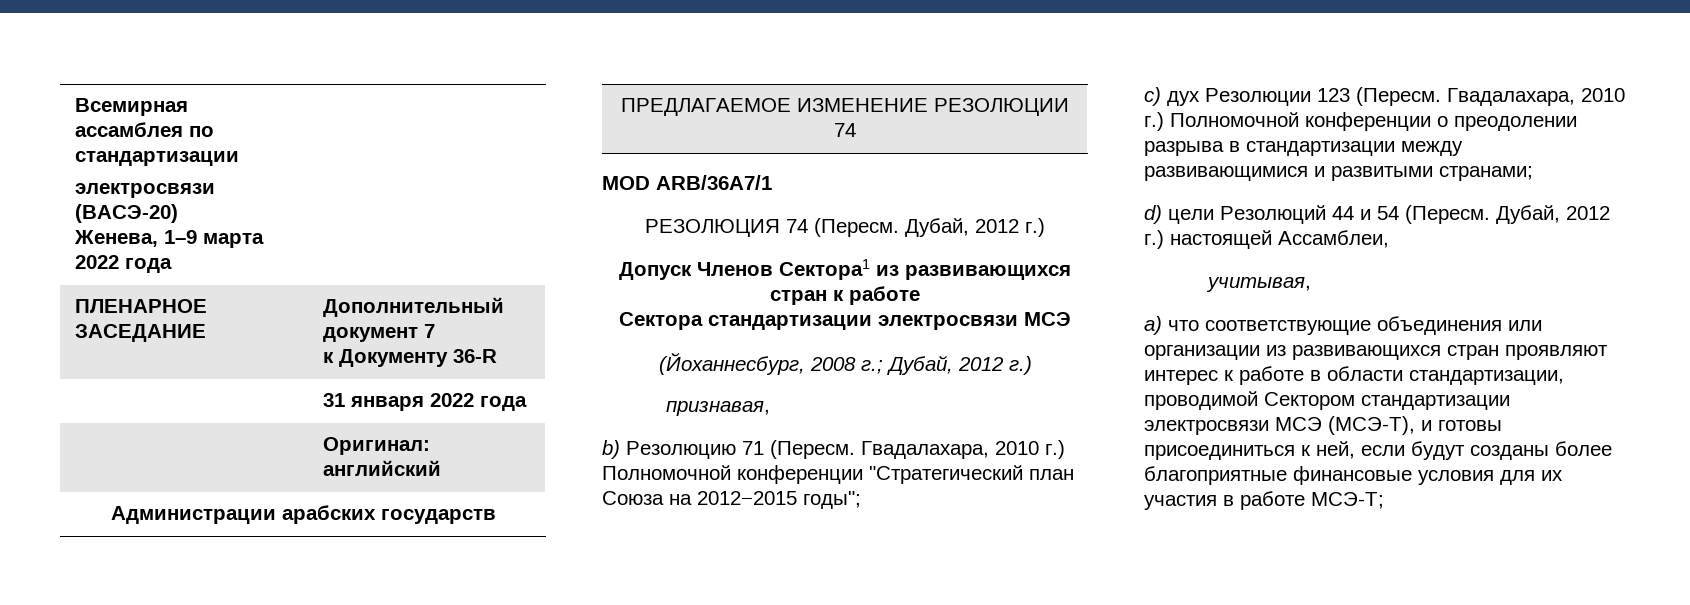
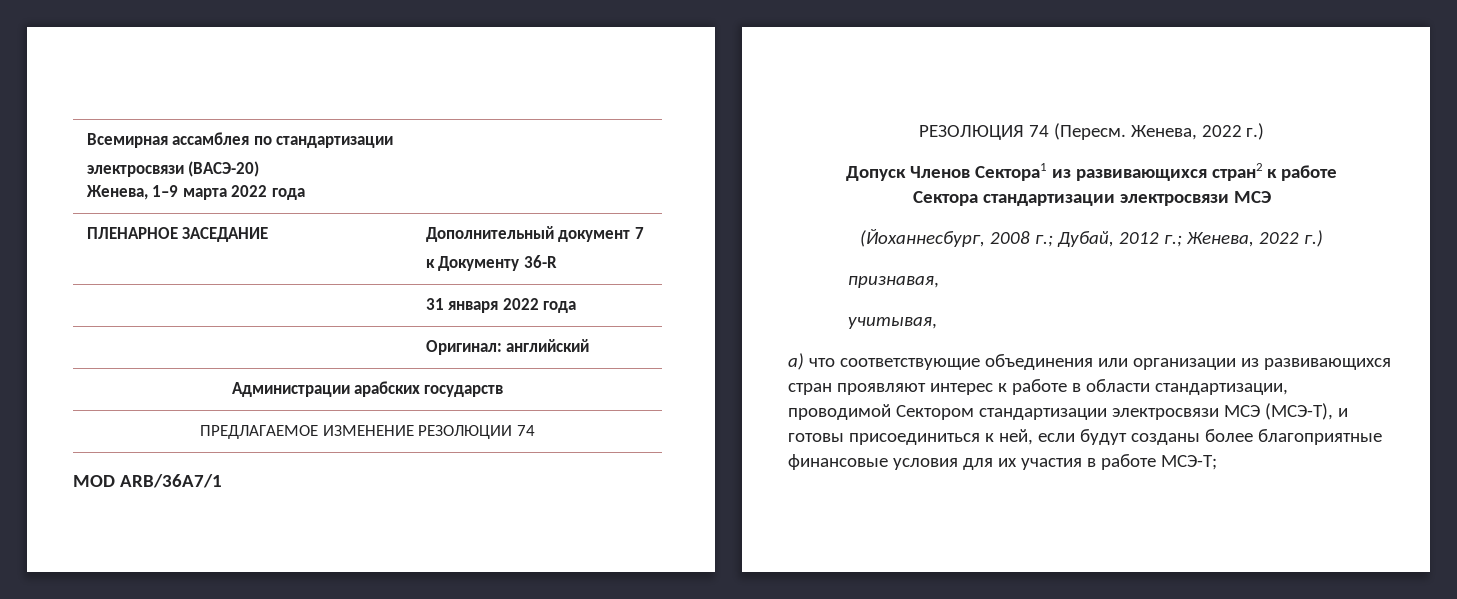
- РЕЗОЛЮЦИЯ 74 (Пересм. Дубай, 2012 г.)
+ РЕЗОЛЮЦИЯ 74 (Пересм. Женева, 2022 г.)
- Допуск Членов Сектора1 из развивающихся стран к работе
+ Допуск Членов Сектора1 из развивающихся стран2 к работе
- (Йоханнесбург, 2008 г.; Дубай, 2012 г.)
+ (Йоханнесбург, 2008 г.; Дубай, 2012 г.; Женева, 2022 г.)
- b) Резолюцию 71 (Пересм. Гвадалахара, 2010 г.) Полномочной конференции "Стратегический план Союза на 2012−2015 годы";
- c) дух Резолюции 123 (Пересм. Гвадалахара, 2010 г.) Полномочной конференции о преодолении разрыва в стандартизации между развивающимися и развитыми странами;
- d) цели Резолюций 44 и 54 (Пересм. Дубай, 2012 г.) настоящей Ассамблеи,

